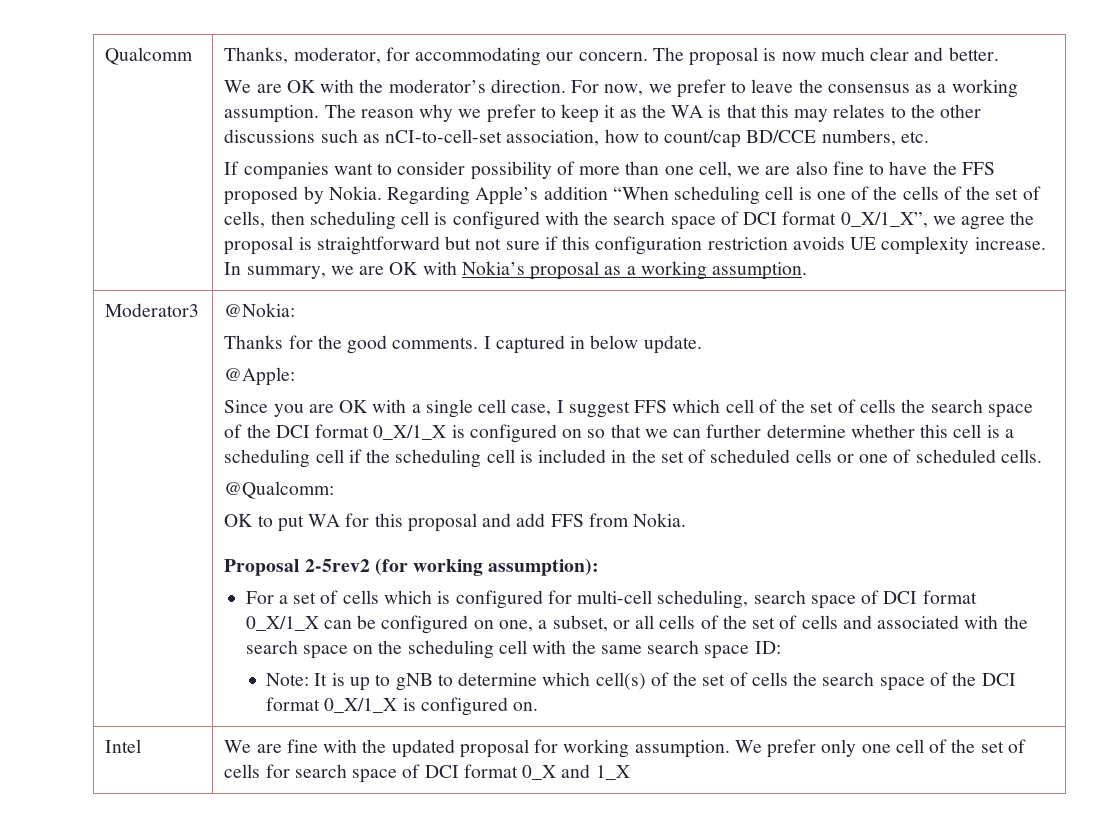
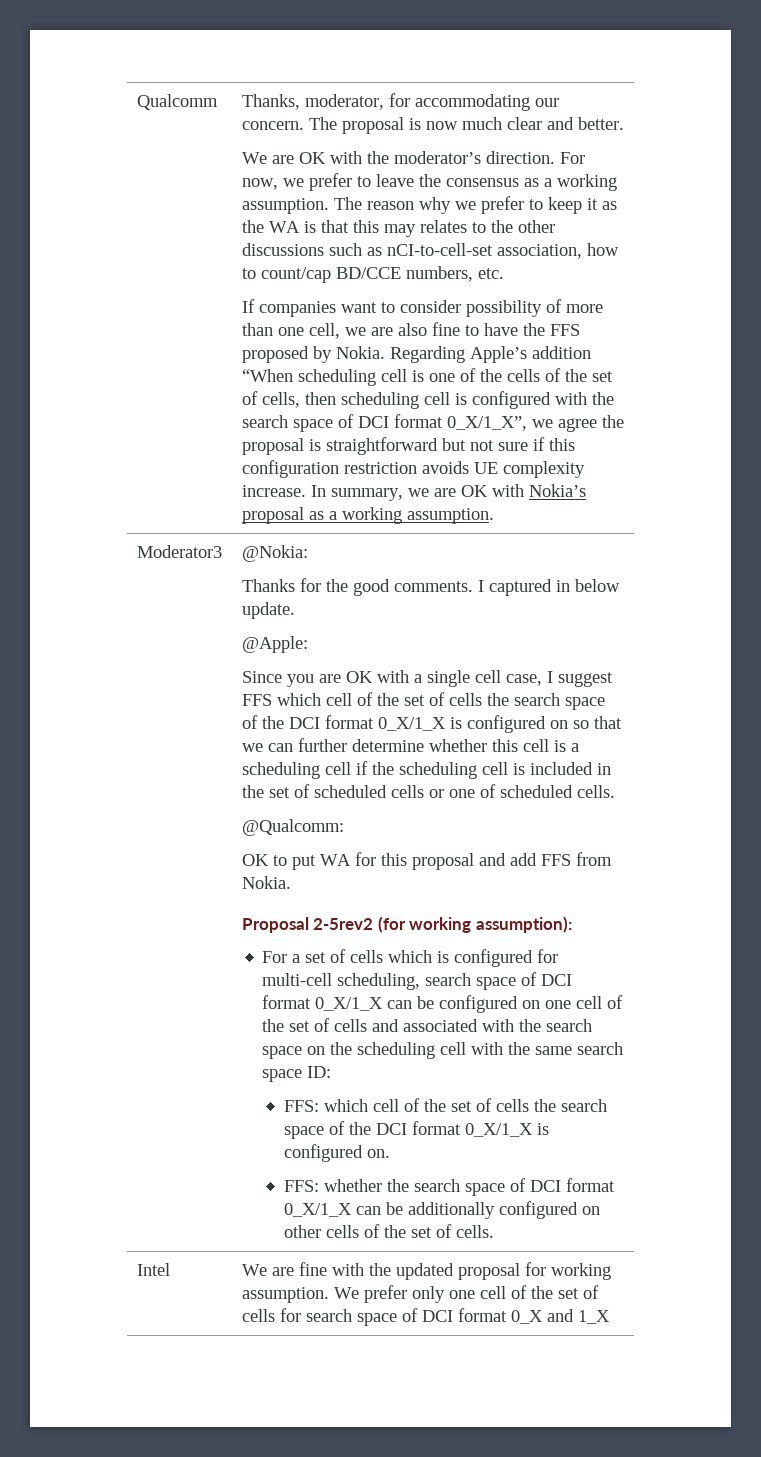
- For a set of cells which is configured for multi-cell scheduling, search space of DCI format 0_X/1_X can be configured on one, a subset, or all cells of the set of cells and associated with the search space on the scheduling cell with the same search space ID:
+ For a set of cells which is configured for multi-cell scheduling, search space of DCI format 0_X/1_X can be configured on one cell of the set of cells and associated with the search space on the scheduling cell with the same search space ID:
- Note: It is up to gNB to determine which cell(s) of the set of cells the search space of the DCI format 0_X/1_X is configured on.
+ FFS: which cell of the set of cells the search space of the DCI format 0_X/1_X is configured on.
+ FFS: whether the search space of DCI format 0_X/1_X can be additionally configured on other cells of the set of cells.

